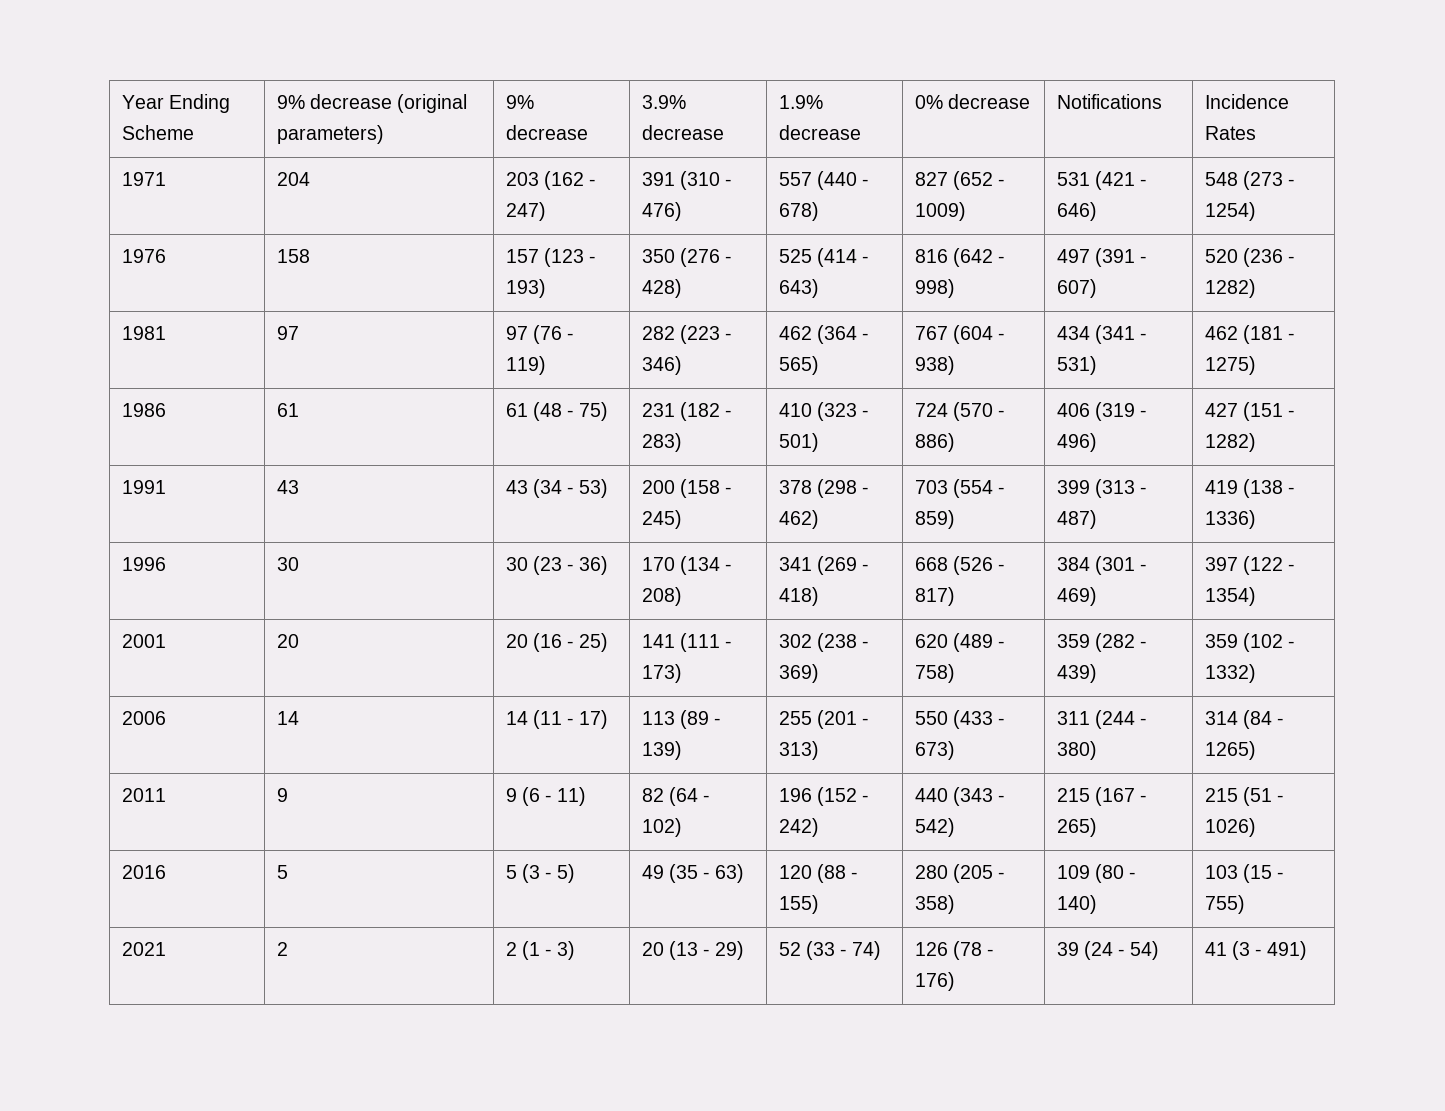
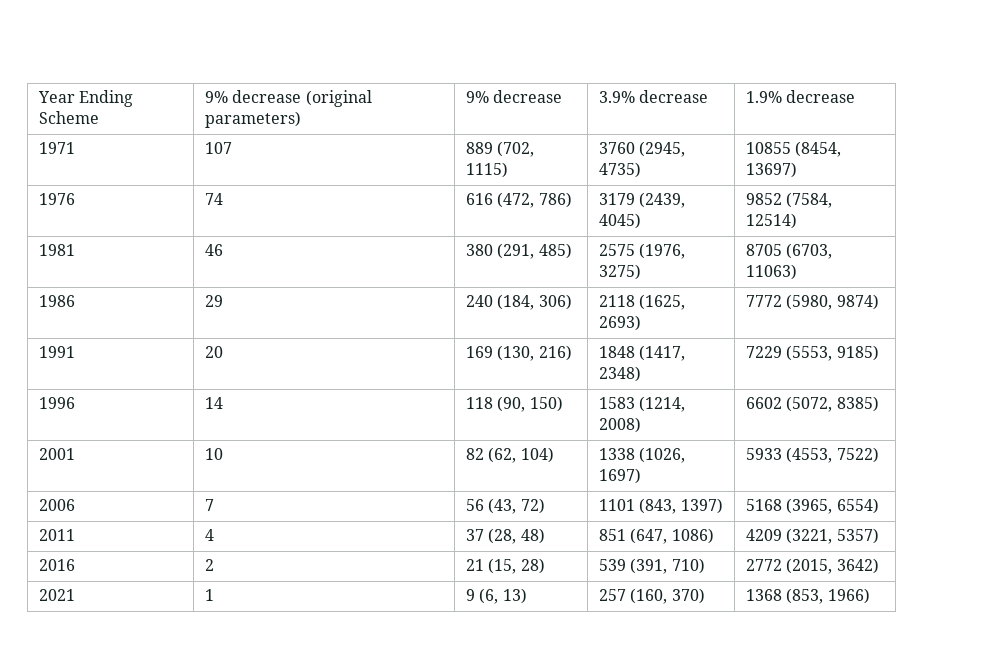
- Year Ending Scheme | 9% decrease (original parameters) | 9% decrease | 3.9% decrease | 1.9% decrease | 0% decrease | Notifications | Incidence Rates
- 1971 | 204 | 203 (162 - 247) | 391 (310 - 476) | 557 (440 - 678) | 827 (652 - 1009) | 531 (421 - 646) | 548 (273 - 1254)
- 1976 | 158 | 157 (123 - 193) | 350 (276 - 428) | 525 (414 - 643) | 816 (642 - 998) | 497 (391 - 607) | 520 (236 - 1282)
- 1981 | 97 | 97 (76 - 119) | 282 (223 - 346) | 462 (364 - 565) | 767 (604 - 938) | 434 (341 - 531) | 462 (181 - 1275)
- 1986 | 61 | 61 (48 - 75) | 231 (182 - 283) | 410 (323 - 501) | 724 (570 - 886) | 406 (319 - 496) | 427 (151 - 1282)
- 1991 | 43 | 43 (34 - 53) | 200 (158 - 245) | 378 (298 - 462) | 703 (554 - 859) | 399 (313 - 487) | 419 (138 - 1336)
- 1996 | 30 | 30 (23 - 36) | 170 (134 - 208) | 341 (269 - 418) | 668 (526 - 817) | 384 (301 - 469) | 397 (122 - 1354)
- 2001 | 20 | 20 (16 - 25) | 141 (111 - 173) | 302 (238 - 369) | 620 (489 - 758) | 359 (282 - 439) | 359 (102 - 1332)
- 2006 | 14 | 14 (11 - 17) | 113 (89 - 139) | 255 (201 - 313) | 550 (433 - 673) | 311 (244 - 380) | 314 (84 - 1265)
- 2011 | 9 | 9 (6 - 11) | 82 (64 - 102) | 196 (152 - 242) | 440 (343 - 542) | 215 (167 - 265) | 215 (51 - 1026)
- 2016 | 5 | 5 (3 - 5) | 49 (35 - 63) | 120 (88 - 155) | 280 (205 - 358) | 109 (80 - 140) | 103 (15 - 755)
- 2021 | 2 | 2 (1 - 3) | 20 (13 - 29) | 52 (33 - 74) | 126 (78 - 176) | 39 (24 - 54) | 41 (3 - 491)
+ Year Ending Scheme | 9% decrease (original parameters) | 9% decrease | 3.9% decrease | 1.9% decrease
+ 1971 | 107 | 889 (702, 1115) | 3760 (2945, 4735) | 10855 (8454, 13697)
+ 1976 | 74 | 616 (472, 786) | 3179 (2439, 4045) | 9852 (7584, 12514)
+ 1981 | 46 | 380 (291, 485) | 2575 (1976, 3275) | 8705 (6703, 11063)
+ 1986 | 29 | 240 (184, 306) | 2118 (1625, 2693) | 7772 (5980, 9874)
+ 1991 | 20 | 169 (130, 216) | 1848 (1417, 2348) | 7229 (5553, 9185)
+ 1996 | 14 | 118 (90, 150) | 1583 (1214, 2008) | 6602 (5072, 8385)
+ 2001 | 10 | 82 (62, 104) | 1338 (1026, 1697) | 5933 (4553, 7522)
+ 2006 | 7 | 56 (43, 72) | 1101 (843, 1397) | 5168 (3965, 6554)
+ 2011 | 4 | 37 (28, 48) | 851 (647, 1086) | 4209 (3221, 5357)
+ 2016 | 2 | 21 (15, 28) | 539 (391, 710) | 2772 (2015, 3642)
+ 2021 | 1 | 9 (6, 13) | 257 (160, 370) | 1368 (853, 1966)

